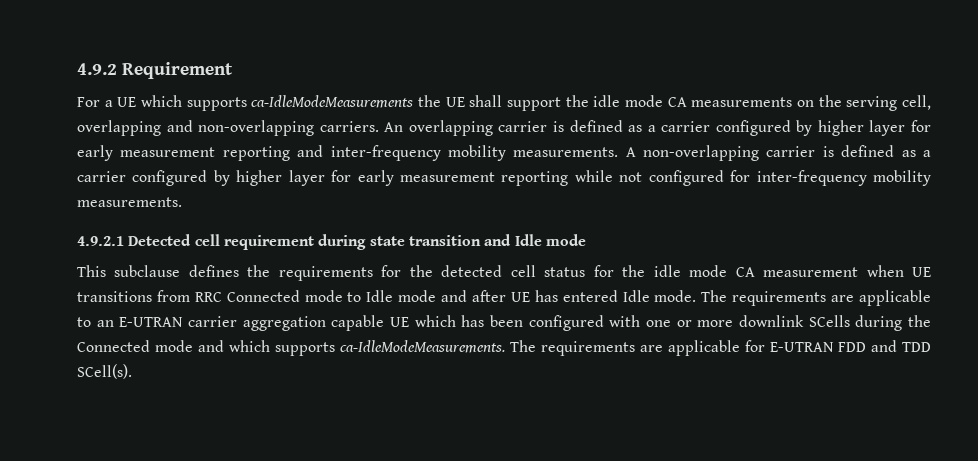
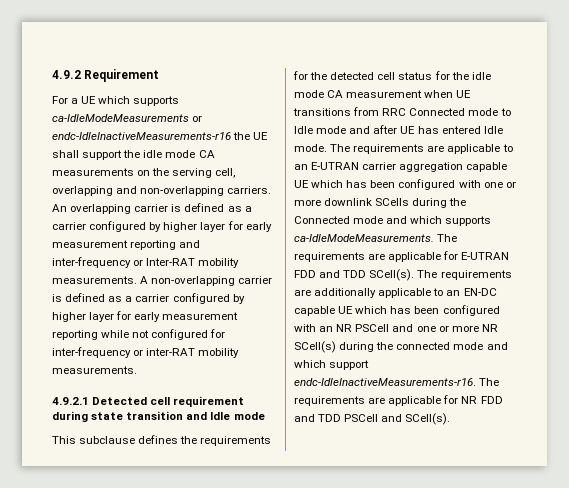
- For a UE which supports ca-IdleModeMeasurements the UE shall support the idle mode CA measurements on the serving cell, overlapping and non-overlapping carriers.
+ For a UE which supports ca-IdleModeMeasurements or endc-IdleInactiveMeasurements-r16 the UE shall support the idle mode CA measurements on the serving cell, overlapping and non-overlapping carriers.
- An overlapping carrier is defined as a carrier configured by higher layer for early measurement reporting and inter-frequency mobility measurements.
+ An overlapping carrier is defined as a carrier configured by higher layer for early measurement reporting and inter-frequency or Inter-RAT mobility measurements.
- A non-overlapping carrier is defined as a carrier configured by higher layer for early measurement reporting while not configured for inter-frequency mobility measurements.
+ A non-overlapping carrier is defined as a carrier configured by higher layer for early measurement reporting while not configured for inter-frequency or inter-RAT mobility measurements.
+ The requirements are additionally applicable to an EN-DC capable UE which has been configured with an NR PSCell and one or more NR SCell(s) during the connected mode and which support endc-IdleInactiveMeasurements-r16. The requirements are applicable for NR FDD and TDD PSCell and SCell(s).

